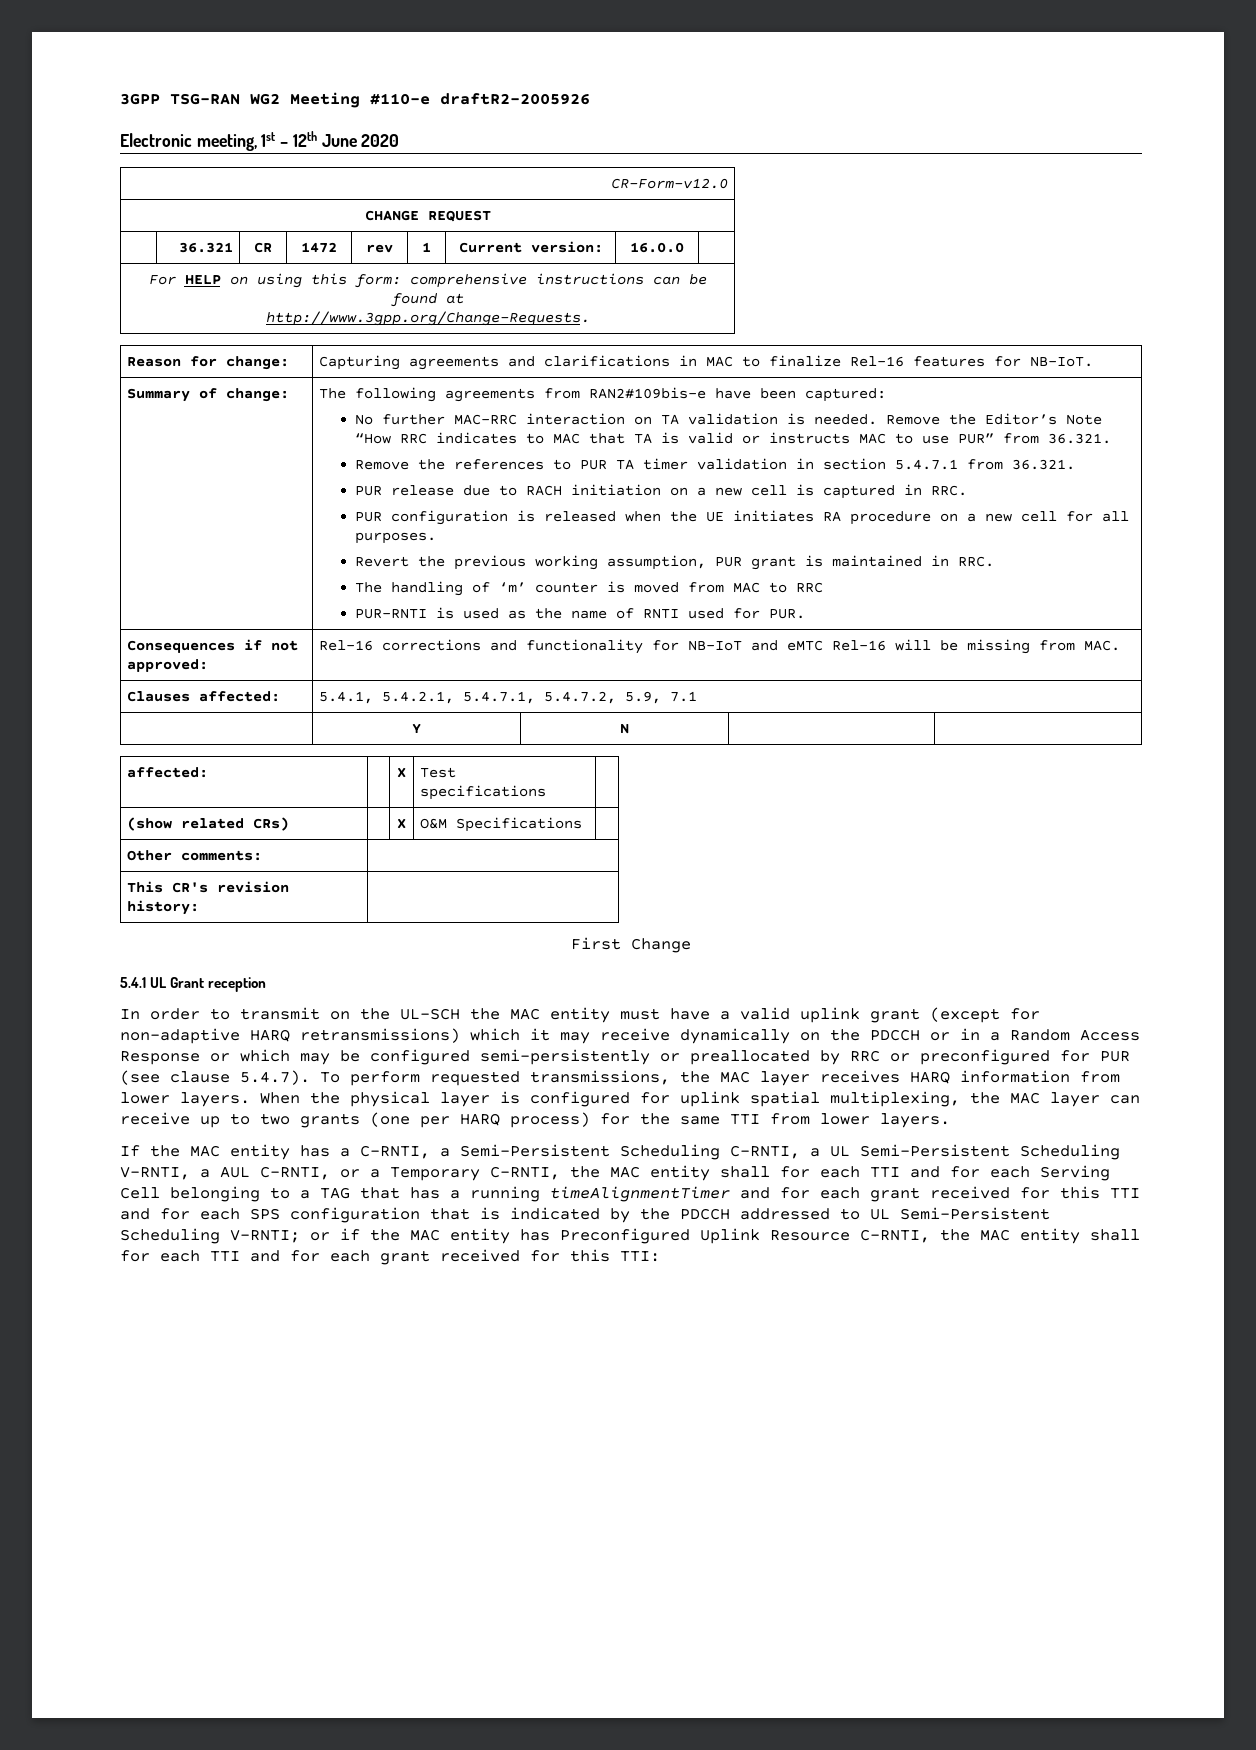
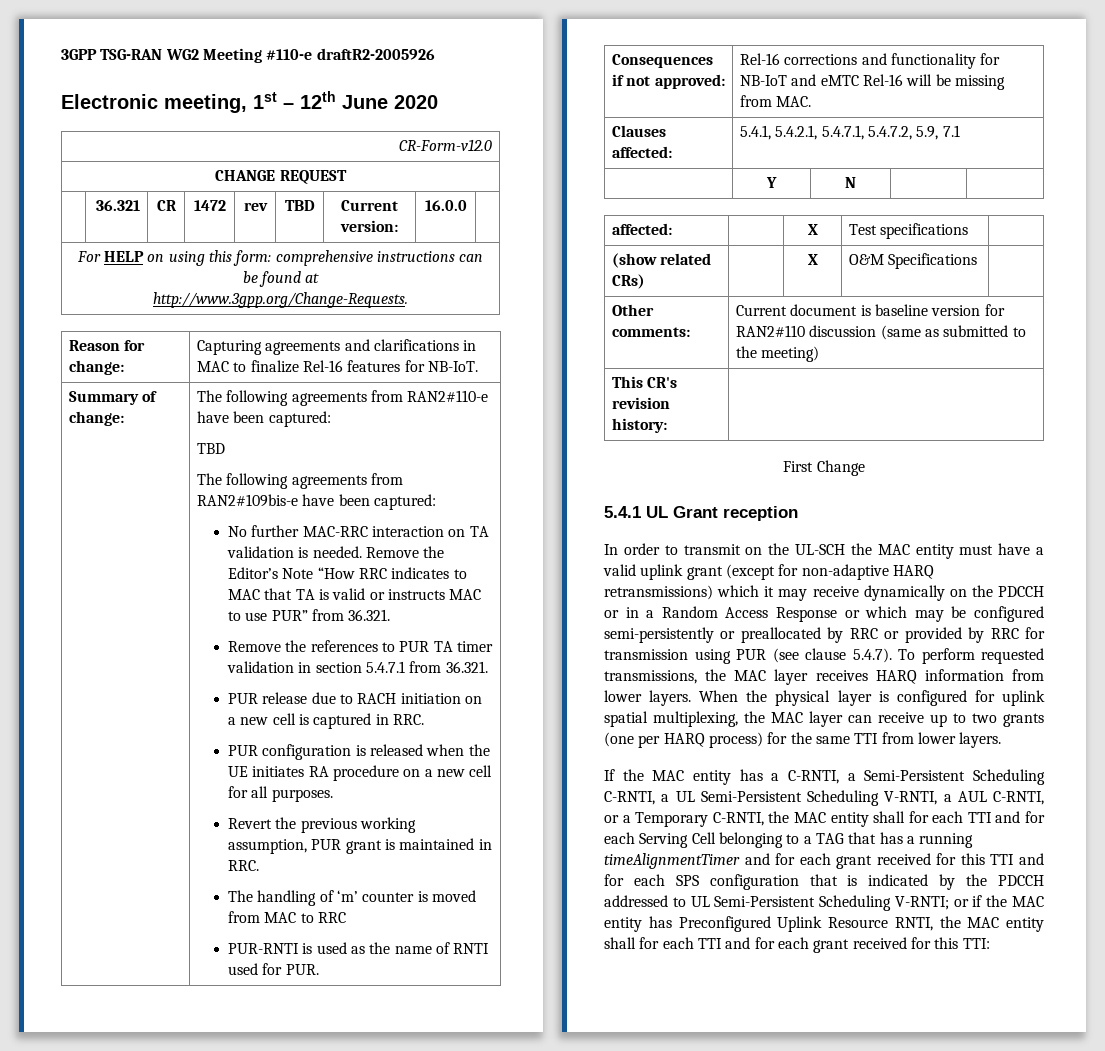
- | 36.321 | CR | 1472 | rev | 1 | Current version: | 16.0.0 |
+ | 36.321 | CR | 1472 | rev | TBD | Current version: | 16.0.0 |
+ The following agreements from RAN2#110-e have been captured:
+ TBD
- Other comments: |
+ Other comments: | Current document is baseline version for RAN2#110 discussion (same as submitted to the meeting)
- In order to transmit on the UL-SCH the MAC entity must have a valid uplink grant (except for non-adaptive HARQ retransmissions) which it may receive dynamically on the PDCCH or in a Random Access Response or which may be configured semi-persistently or preallocated by RRC or preconfigured for PUR (see clause 5.4.7). To perform requested transmissions, the MAC layer receives HARQ information from lower layers.
+ In order to transmit on the UL-SCH the MAC entity must have a valid uplink grant (except for non-adaptive HARQ retransmissions) which it may receive dynamically on the PDCCH or in a Random Access Response or which may be configured semi-persistently or preallocated by RRC or provided by RRC for transmission using PUR (see clause 5.4.7). To perform requested transmissions, the MAC layer receives HARQ information from lower layers.
- or if the MAC entity has Preconfigured Uplink Resource C-RNTI, the MAC entity shall for each TTI and for each grant received for this TTI:
+ or if the MAC entity has Preconfigured Uplink Resource RNTI, the MAC entity shall for each TTI and for each grant received for this TTI:

